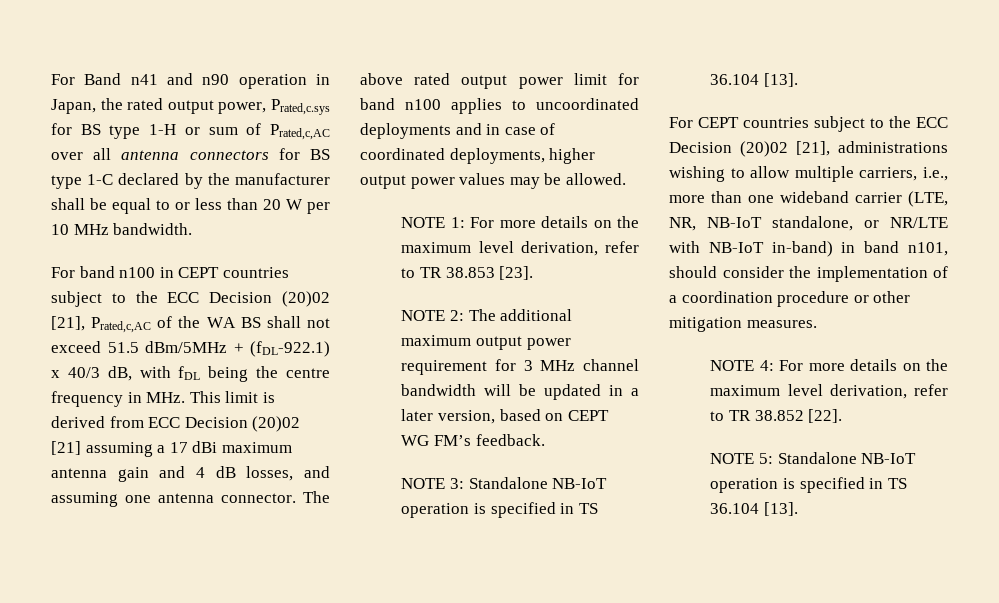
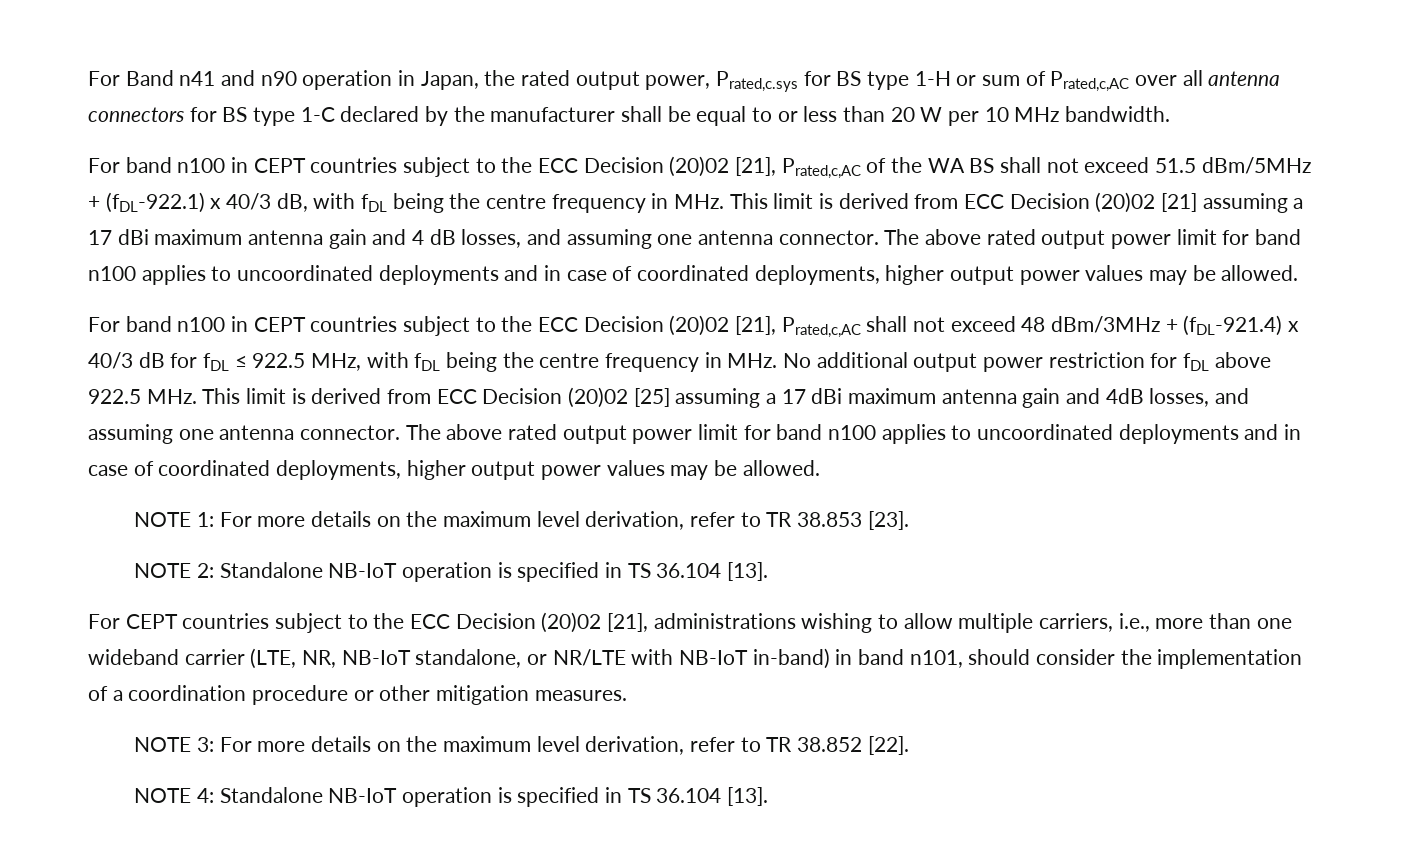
+ For band n100 in CEPT countries subject to the ECC Decision (20)02 [21], Prated,c,AC shall not exceed 48 dBm/3MHz + (fDL-921.4) x 40/3 dB for fDL ≤ 922.5 MHz, with fDL being the centre frequency in MHz. No additional output power restriction for fDL above 922.5 MHz. This limit is derived from ECC Decision (20)02 [25] assuming a 17 dBi maximum antenna gain and 4dB losses, and assuming one antenna connector. The above rated output power limit for band n100 applies to uncoordinated deployments and in case of coordinated deployments, higher output power values may be allowed.
- NOTE 2: The additional maximum output power requirement for 3 MHz channel bandwidth will be updated in a later version, based on CEPT WG FM’s feedback.
- NOTE 3: Standalone NB-IoT operation is specified in TS 36.104 [13].
+ NOTE 2: Standalone NB-IoT operation is specified in TS 36.104 [13].
- NOTE 4: For more details on the maximum level derivation, refer to TR 38.852 [22].
+ NOTE 3: For more details on the maximum level derivation, refer to TR 38.852 [22].
- NOTE 5: Standalone NB-IoT operation is specified in TS 36.104 [13].
+ NOTE 4: Standalone NB-IoT operation is specified in TS 36.104 [13].

